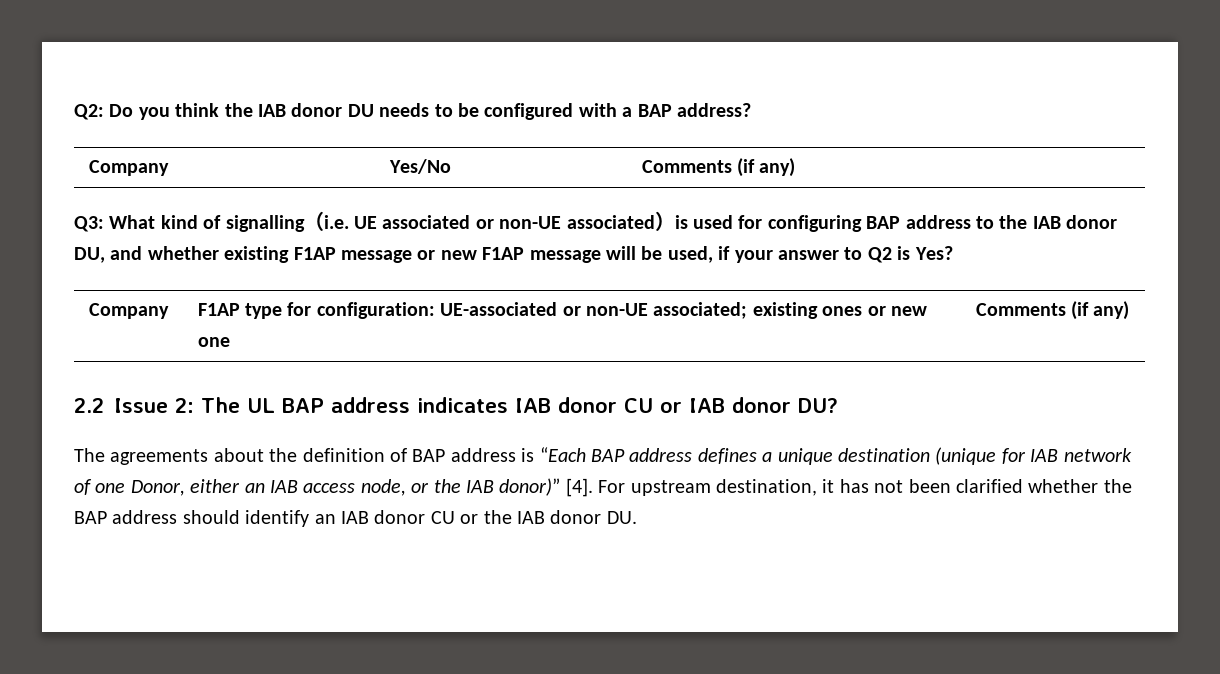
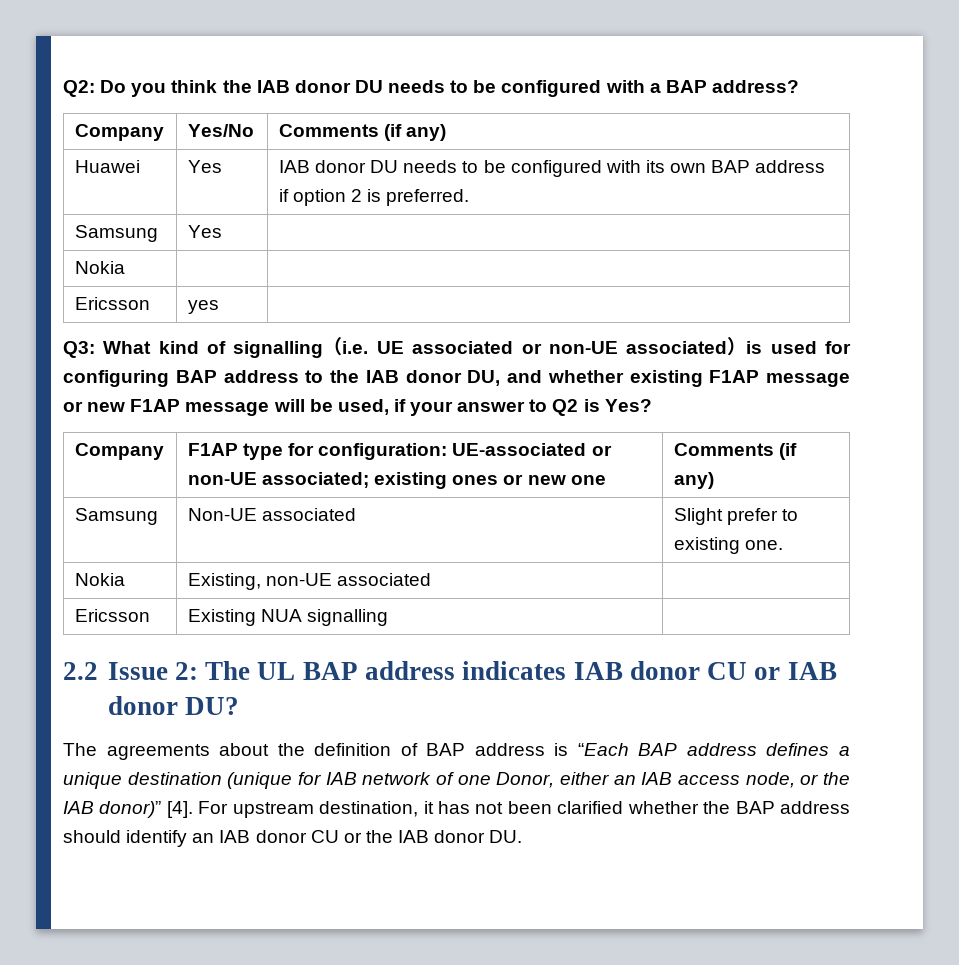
+ Huawei | Yes | IAB donor DU needs to be configured with its own BAP address if option 2 is preferred.
+ Samsung | Yes |
+ Nokia | |
+ Ericsson | yes |
+ Samsung | Non-UE associated | Slight prefer to existing one.
+ Nokia | Existing, non-UE associated |
+ Ericsson | Existing NUA signalling |

